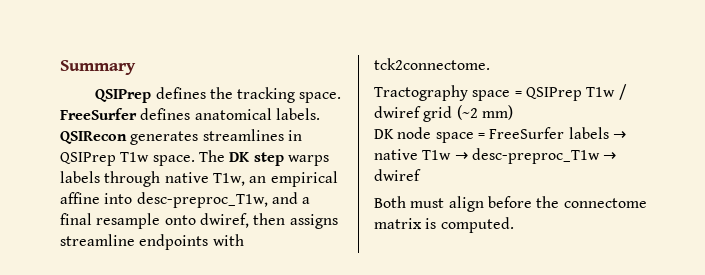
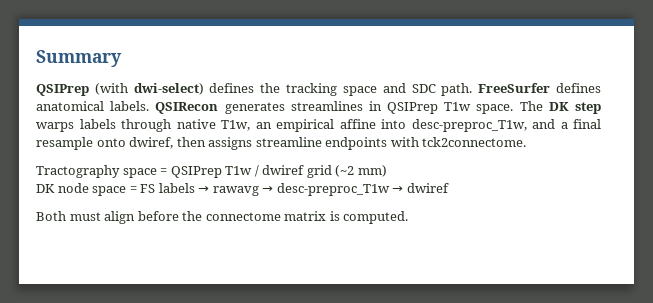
- QSIPrep defines the tracking space.
+ QSIPrep (with dwi-select) defines the tracking space and SDC path.
- DK node space = FreeSurfer labels → native T1w → desc-preproc_T1w → dwiref
+ DK node space = FS labels → rawavg → desc-preproc_T1w → dwiref

